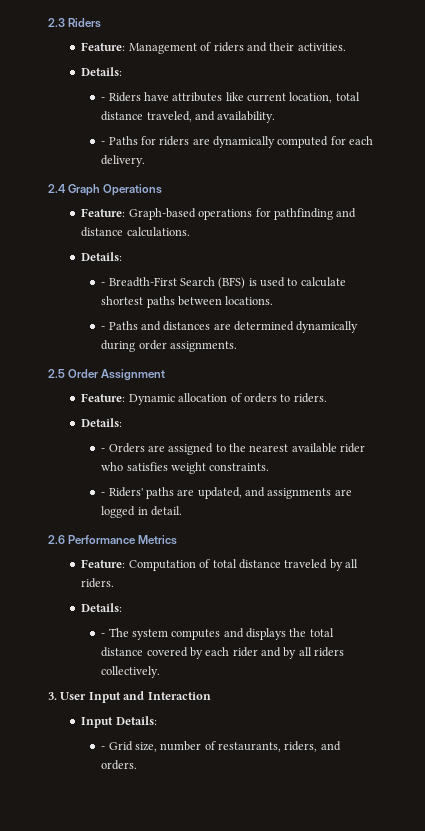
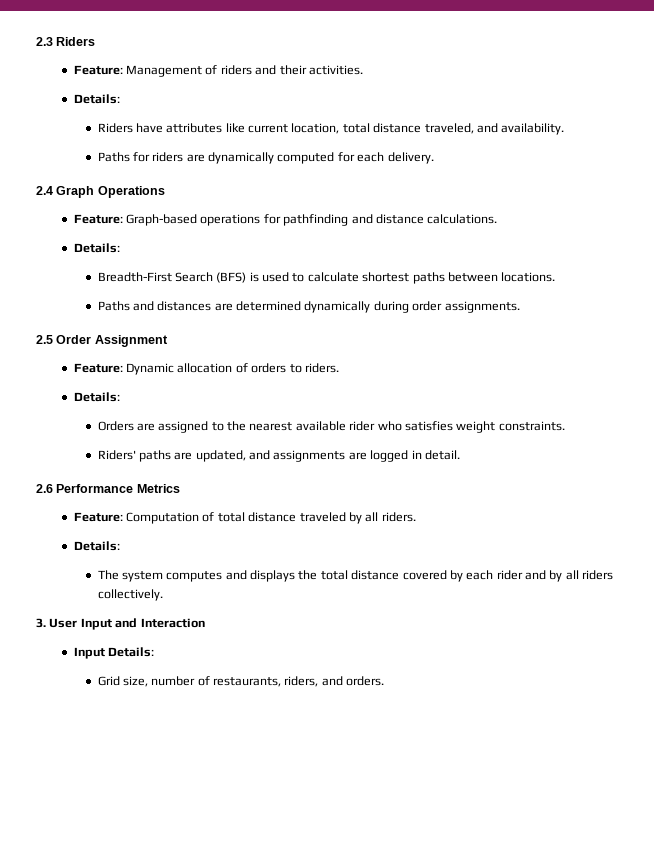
- - Riders have attributes like current location, total distance traveled, and availability.
+ Riders have attributes like current location, total distance traveled, and availability.
- - Paths for riders are dynamically computed for each delivery.
+ Paths for riders are dynamically computed for each delivery.
- - Breadth-First Search (BFS) is used to calculate shortest paths between locations.
+ Breadth-First Search (BFS) is used to calculate shortest paths between locations.
- - Paths and distances are determined dynamically during order assignments.
+ Paths and distances are determined dynamically during order assignments.
- - Orders are assigned to the nearest available rider who satisfies weight constraints.
+ Orders are assigned to the nearest available rider who satisfies weight constraints.
- - Riders' paths are updated, and assignments are logged in detail.
+ Riders' paths are updated, and assignments are logged in detail.
- - The system computes and displays the total distance covered by each rider and by all riders collectively.
+ The system computes and displays the total distance covered by each rider and by all riders collectively.
- - Grid size, number of restaurants, riders, and orders.
+ Grid size, number of restaurants, riders, and orders.

